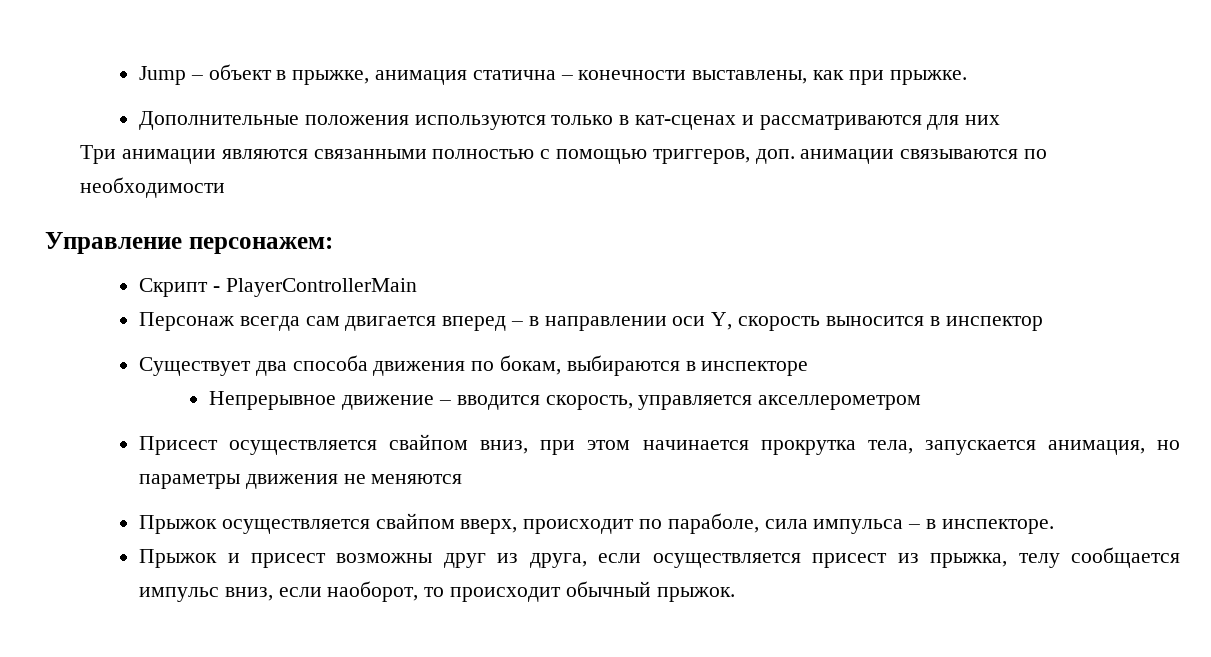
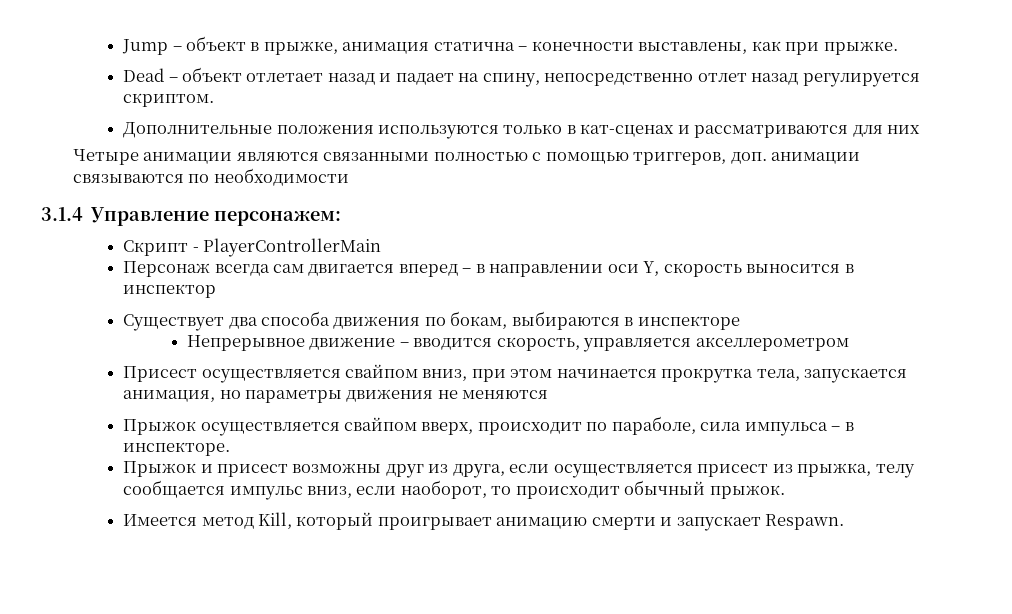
+ Dead – объект отлетает назад и падает на спину, непосредственно отлет назад регулируется скриптом.
- Три анимации являются связанными полностью с помощью триггеров, доп. анимации связываются по необходимости
+ Четыре анимации являются связанными полностью с помощью триггеров, доп. анимации связываются по необходимости
- Управление персонажем:
+ 3.1.4 Управление персонажем:
+ Имеется метод Kill, который проигрывает анимацию смерти и запускает Respawn.

